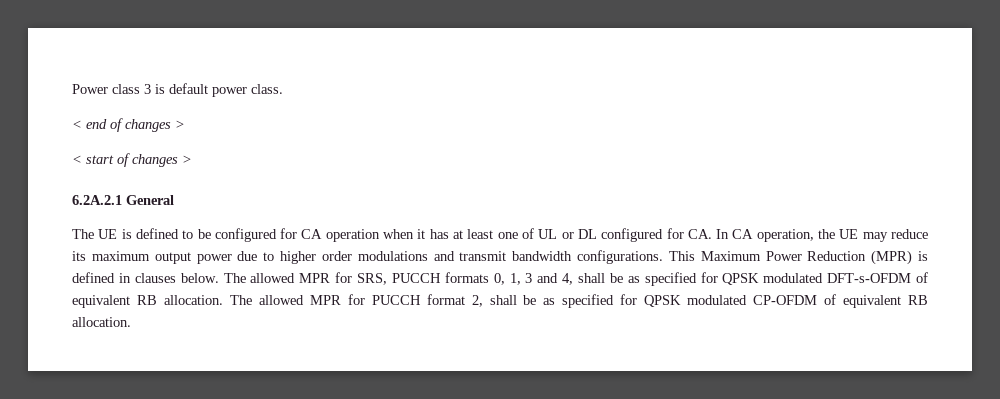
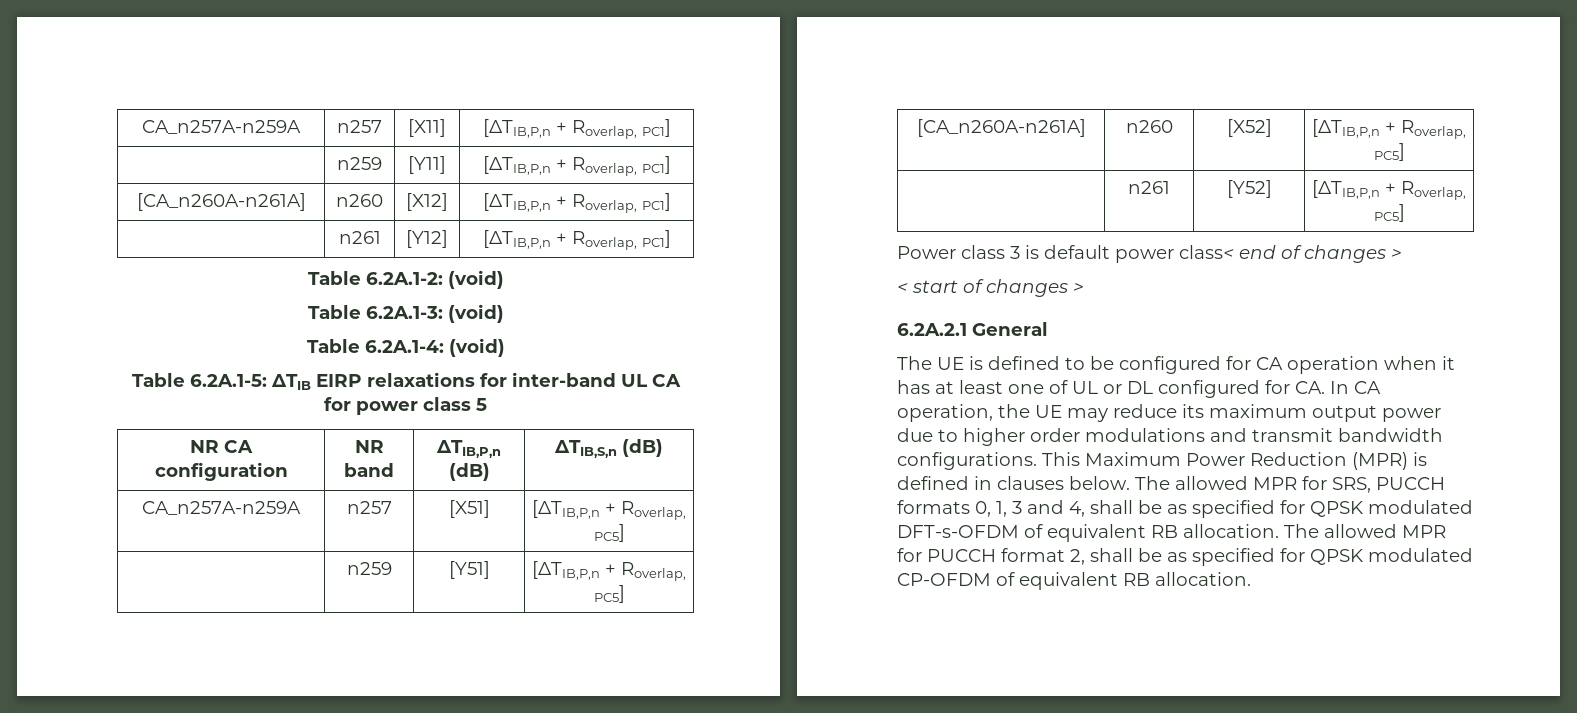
+ CA_n257A-n259A | n257 | [X11] | [ΔTIB,P,n + Roverlap, PC1]
+ | n259 | [Y11] | [ΔTIB,P,n + Roverlap, PC1]
+ [CA_n260A-n261A] | n260 | [X12] | [ΔTIB,P,n + Roverlap, PC1]
+ | n261 | [Y12] | [ΔTIB,P,n + Roverlap, PC1]
+ Table 6.2A.1-2: (void)
+ Table 6.2A.1-3: (void)
+ Table 6.2A.1-4: (void)
+ Table 6.2A.1-5: ΔTIB EIRP relaxations for inter-band UL CA for power class 5
+ NR CA configuration | NR band | ΔTIB,P,n (dB) | ΔTIB,S,n (dB)
+ CA_n257A-n259A | n257 | [X51] | [ΔTIB,P,n + Roverlap, PC5]
+ | n259 | [Y51] | [ΔTIB,P,n + Roverlap, PC5]
+ [CA_n260A-n261A] | n260 | [X52] | [ΔTIB,P,n + Roverlap, PC5]
+ | n261 | [Y52] | [ΔTIB,P,n + Roverlap, PC5]
- Power class 3 is default power class.
- < end of changes >
+ Power class 3 is default power class< end of changes >

